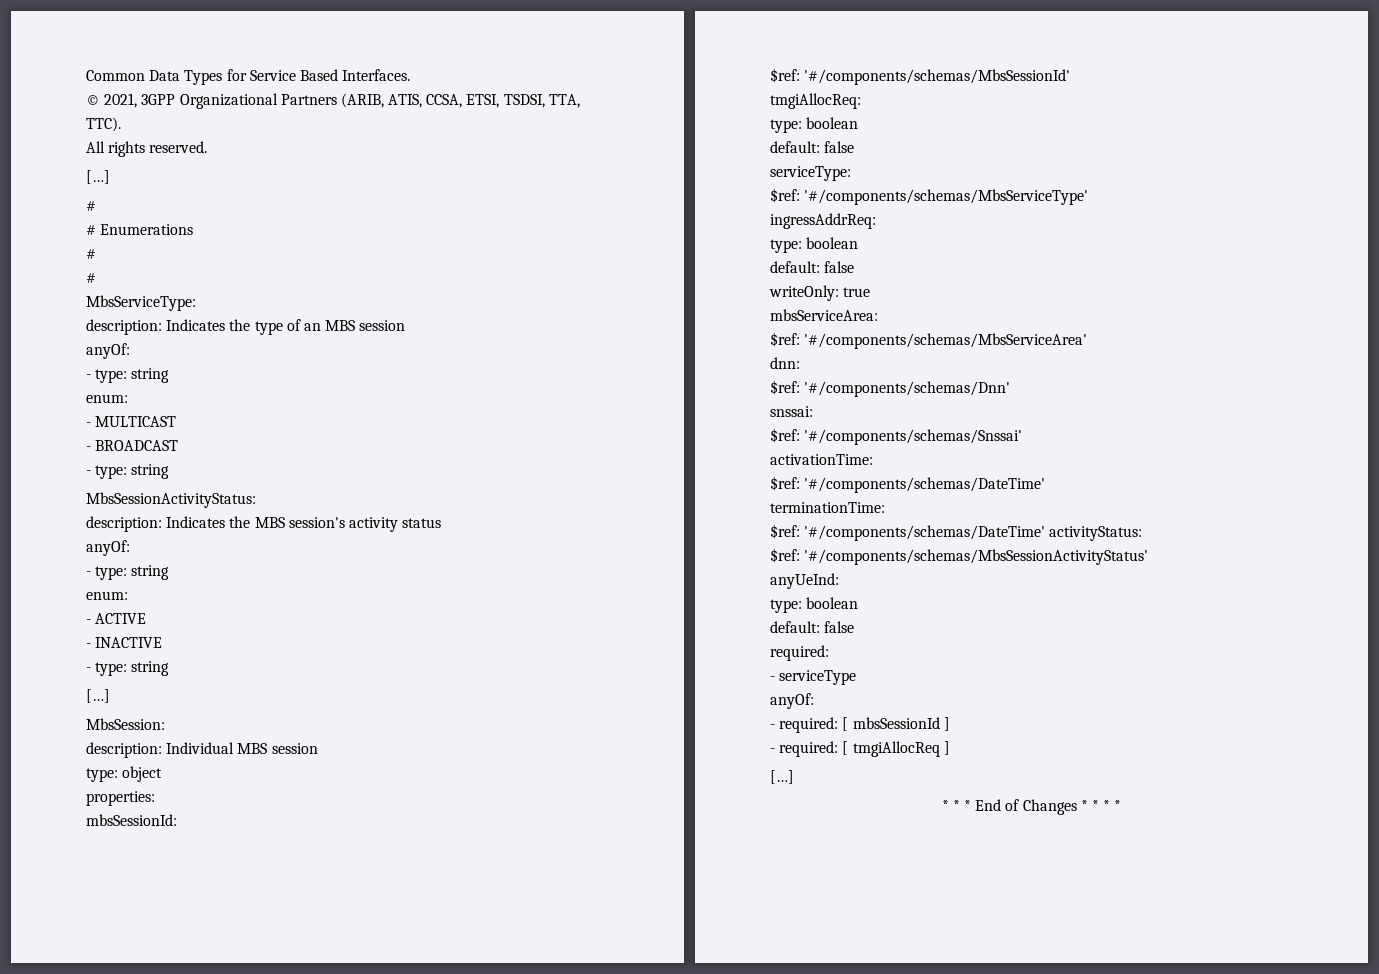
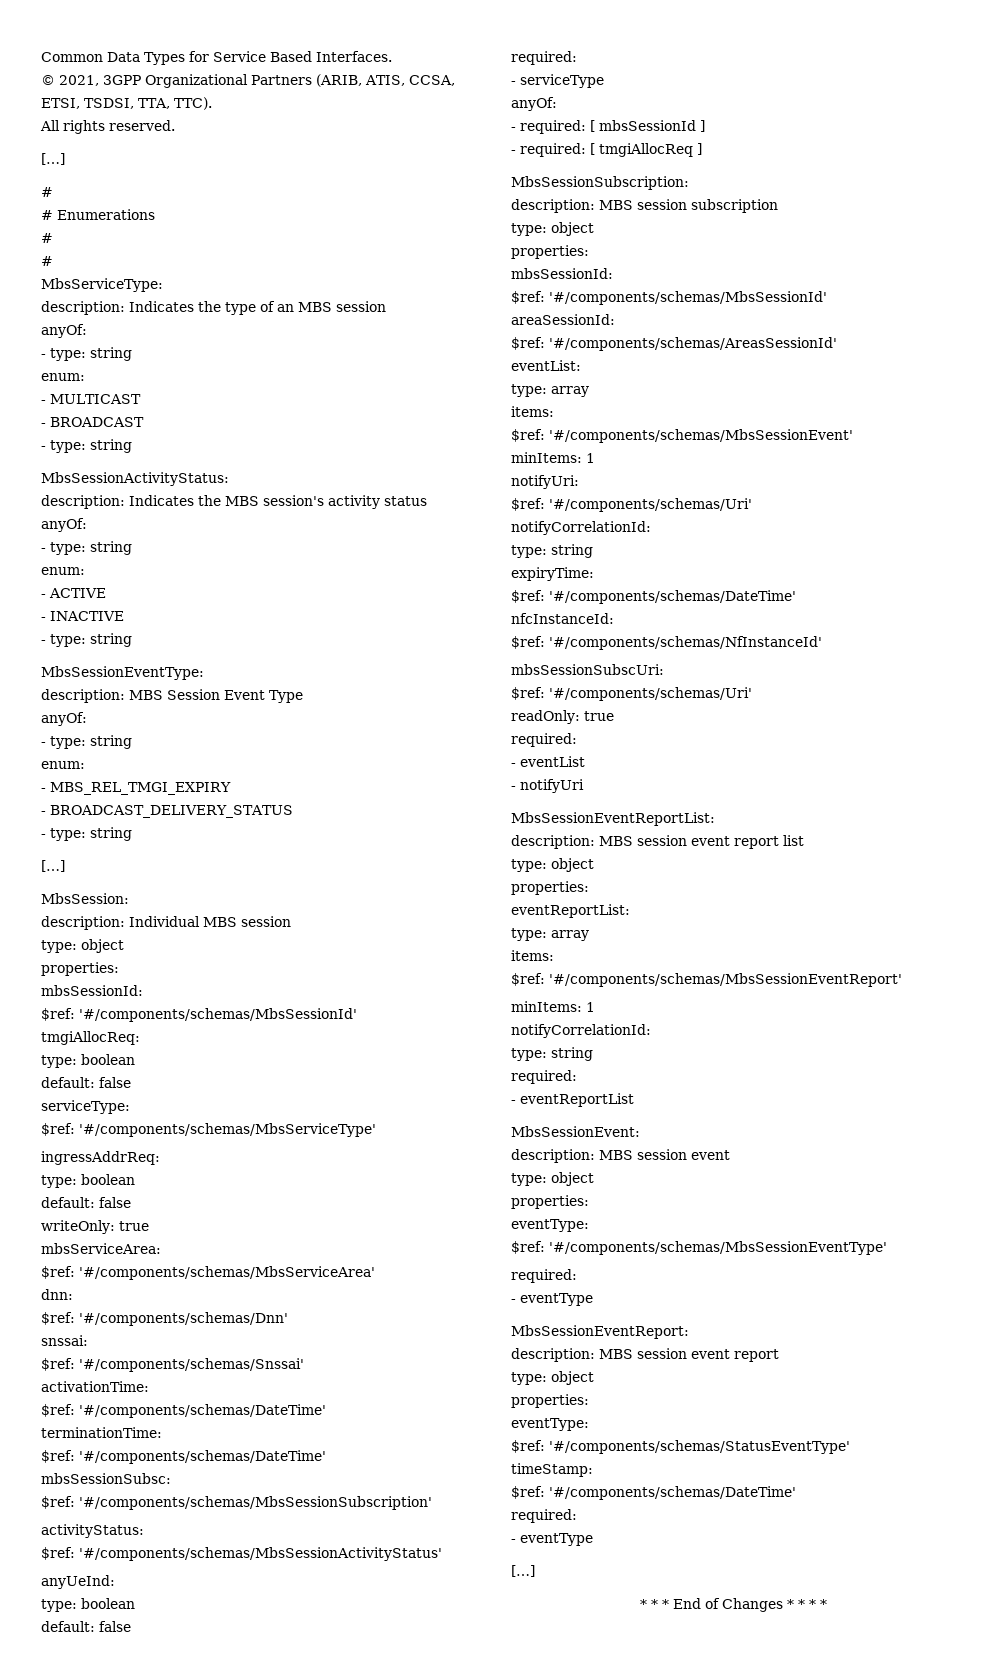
+ MbsSessionEventType:
+ description: MBS Session Event Type
+ anyOf:
+ - type: string
+ enum:
+ - MBS_REL_TMGI_EXPIRY
+ - BROADCAST_DELIVERY_STATUS
+ - type: string
  terminationTime:
- $ref: '#/components/schemas/DateTime' activityStatus:
+ $ref: '#/components/schemas/DateTime'
+ mbsSessionSubsc:
+ $ref: '#/components/schemas/MbsSessionSubscription'
+ activityStatus:
+ MbsSessionSubscription:
+ description: MBS session subscription
+ type: object
+ properties:
+ mbsSessionId:
+ $ref: '#/components/schemas/MbsSessionId'
+ areaSessionId:
+ $ref: '#/components/schemas/AreasSessionId'
+ eventList:
+ type: array
+ items:
+ $ref: '#/components/schemas/MbsSessionEvent'
+ minItems: 1
+ notifyUri:
+ $ref: '#/components/schemas/Uri'
+ notifyCorrelationId:
+ type: string
+ expiryTime:
+ $ref: '#/components/schemas/DateTime'
+ nfcInstanceId:
+ $ref: '#/components/schemas/NfInstanceId'
+ mbsSessionSubscUri:
+ $ref: '#/components/schemas/Uri'
+ readOnly: true
+ required:
+ - eventList
+ - notifyUri
+ MbsSessionEventReportList:
+ description: MBS session event report list
+ type: object
+ properties:
+ eventReportList:
+ type: array
+ items:
+ $ref: '#/components/schemas/MbsSessionEventReport'
+ minItems: 1
+ notifyCorrelationId:
+ type: string
+ required:
+ - eventReportList
+ MbsSessionEvent:
+ description: MBS session event
+ type: object
+ properties:
+ eventType:
+ $ref: '#/components/schemas/MbsSessionEventType'
+ required:
+ - eventType
+ MbsSessionEventReport:
+ description: MBS session event report
+ type: object
+ properties:
+ eventType:
+ $ref: '#/components/schemas/StatusEventType'
+ timeStamp:
+ $ref: '#/components/schemas/DateTime'
+ required:
+ - eventType

